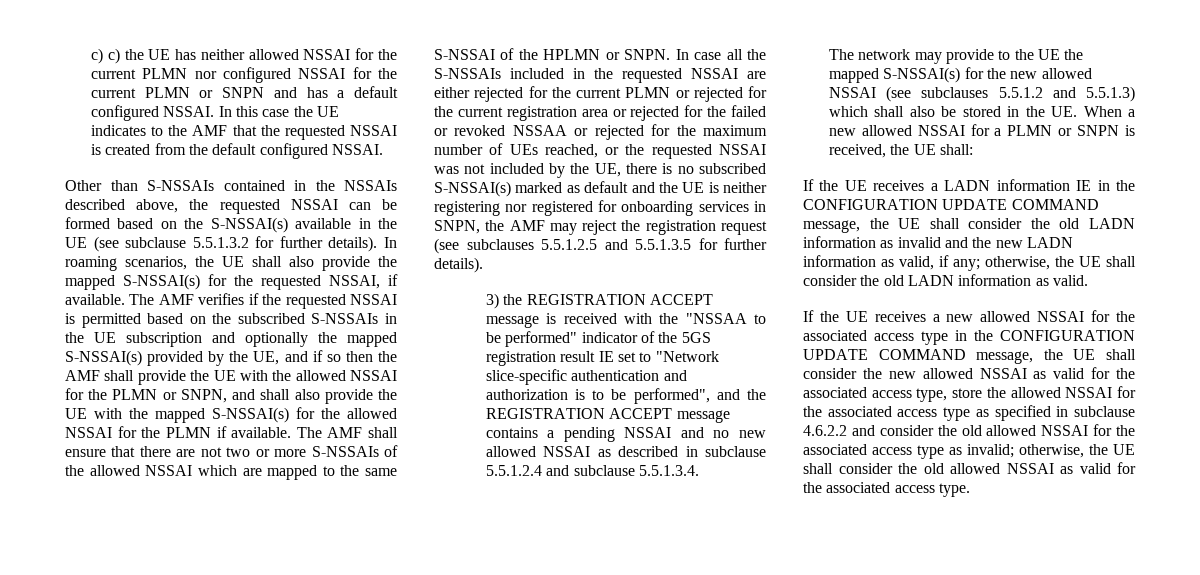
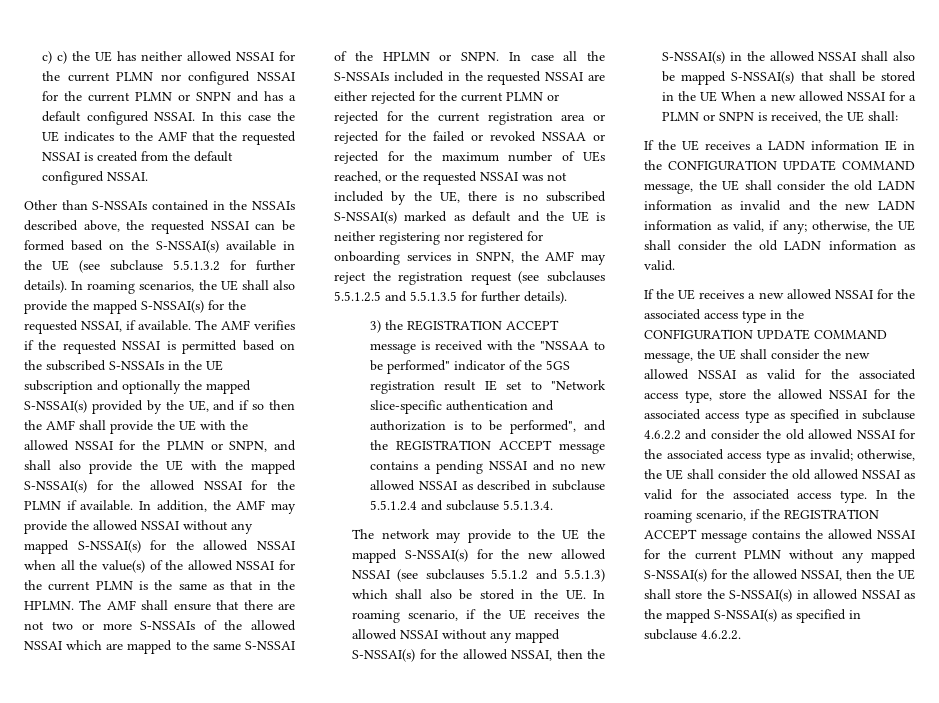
+ In addition, the AMF may provide the allowed NSSAI without any mapped S-NSSAI(s) for the allowed NSSAI when all the value(s) of the allowed NSSAI for the current PLMN is the same as that in the HPLMN.
- The network may provide to the UE the mapped S-NSSAI(s) for the new allowed NSSAI (see subclauses 5.5.1.2 and 5.5.1.3) which shall also be stored in the UE. When a new allowed NSSAI for a PLMN or SNPN is received, the UE shall:
+ The network may provide to the UE the mapped S-NSSAI(s) for the new allowed NSSAI (see subclauses 5.5.1.2 and 5.5.1.3) which shall also be stored in the UE. In roaming scenario, if the UE receives the allowed NSSAI without any mapped S-NSSAI(s) for the allowed NSSAI, then the S-NSSAI(s) in the allowed NSSAI shall also be mapped S-NSSAI(s) that shall be stored in the UE When a new allowed NSSAI for a PLMN or SNPN is received, the UE shall:
+ In the roaming scenario, if the REGISTRATION ACCEPT message contains the allowed NSSAI for the current PLMN without any mapped S-NSSAI(s) for the allowed NSSAI, then the UE shall store the S-NSSAI(s) in allowed NSSAI as the mapped S-NSSAI(s) as specified in subclause 4.6.2.2.

